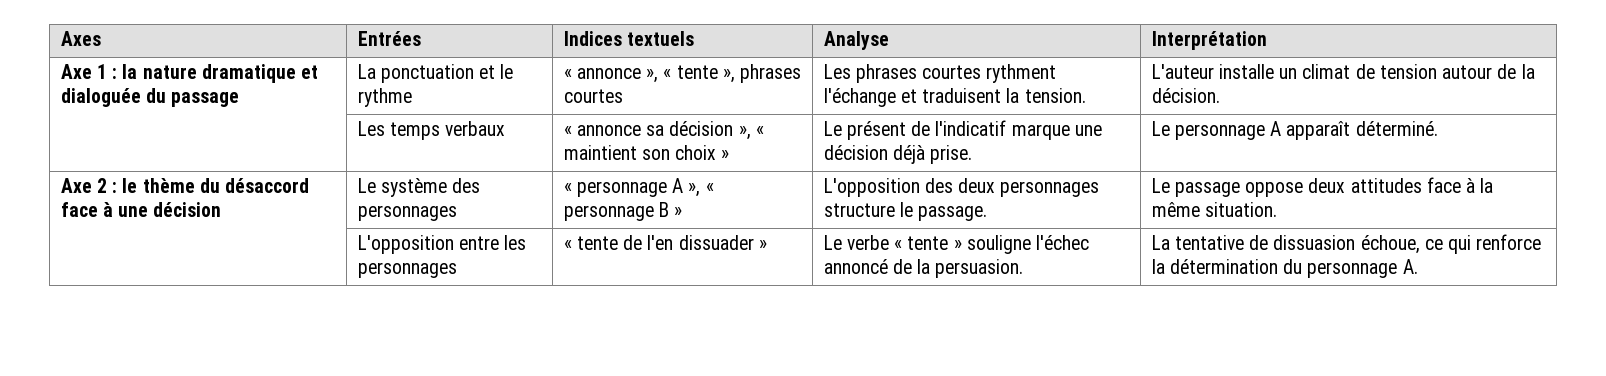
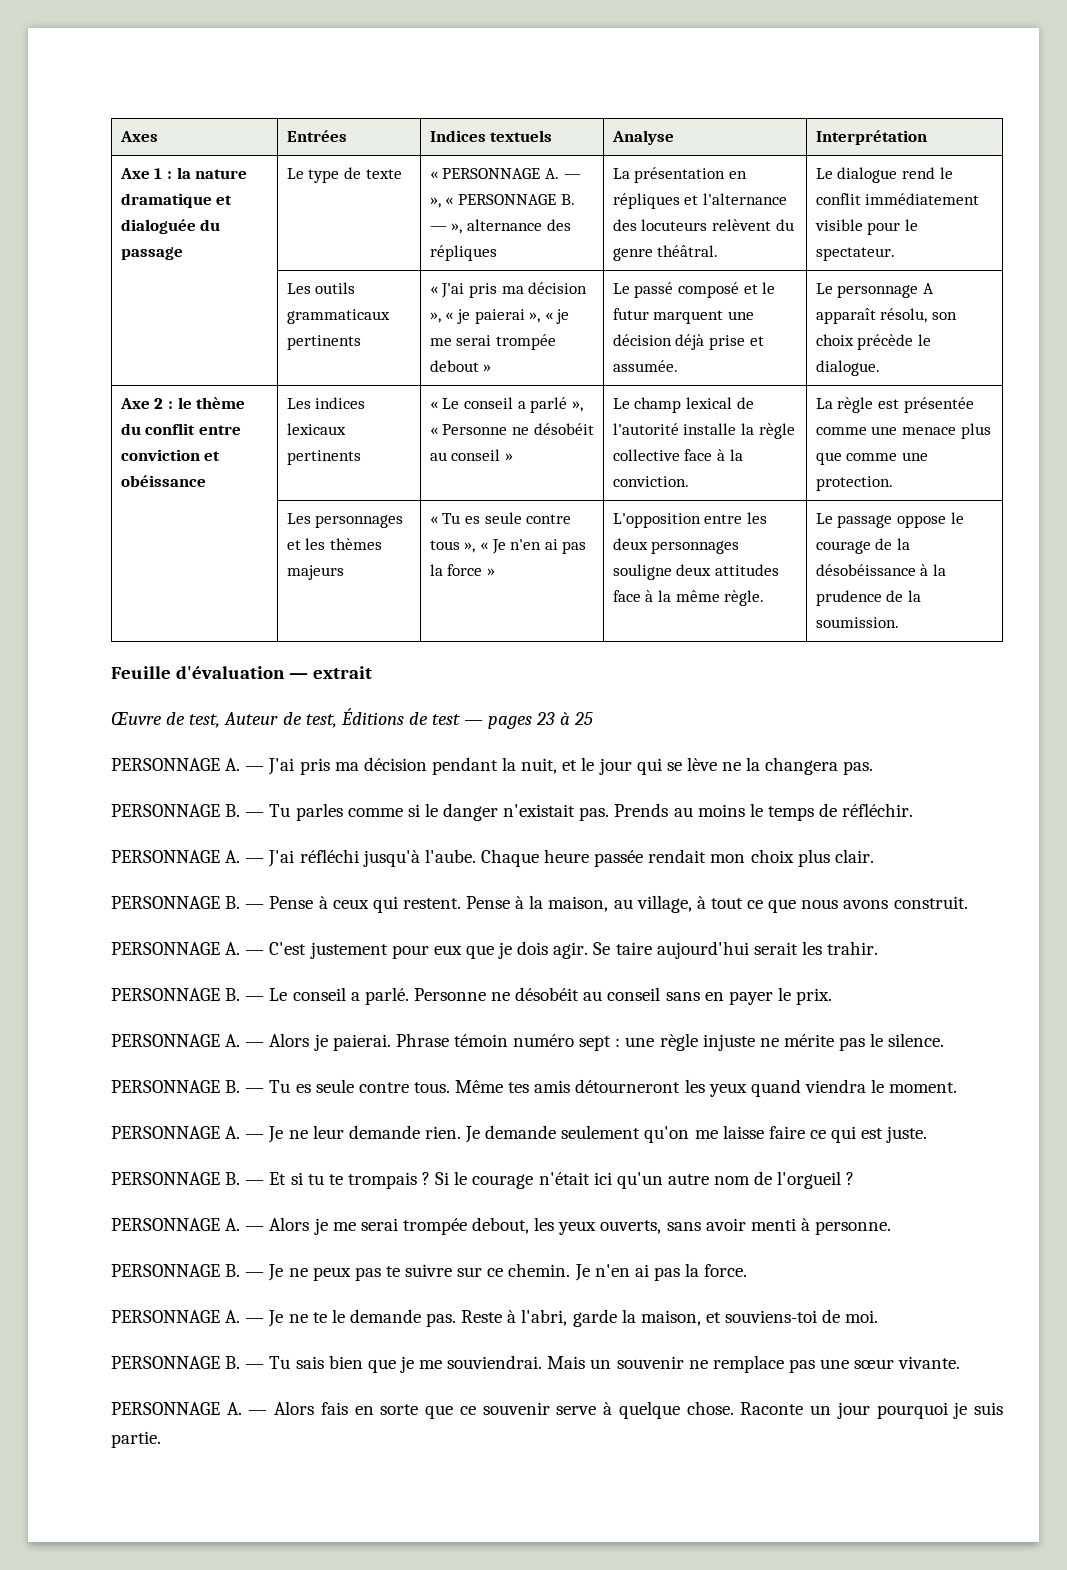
- La ponctuation et le rythme | « annonce », « tente », phrases courtes | Les phrases courtes rythment l'échange et traduisent la tension. | L'auteur installe un climat de tension autour de la décision.
- | Les temps verbaux | « annonce sa décision », « maintient son choix » | Le présent de l'indicatif marque une décision déjà prise. | Le personnage A apparaît déterminé.
+ Le type de texte | « PERSONNAGE A. — », « PERSONNAGE B. — », alternance des répliques | La présentation en répliques et l'alternance des locuteurs relèvent du genre théâtral. | Le dialogue rend le conflit immédiatement visible pour le spectateur.
+ | Les outils grammaticaux pertinents | « J'ai pris ma décision », « je paierai », « je me serai trompée debout » | Le passé composé et le futur marquent une décision déjà prise et assumée. | Le personnage A apparaît résolu, son choix précède le dialogue.
- Axe 2 : le thème du désaccord face à une décision | Le système des personnages | « personnage A », « personnage B » | L'opposition des deux personnages structure le passage. | Le passage oppose deux attitudes face à la même situation.
- | L'opposition entre les personnages | « tente de l'en dissuader » | Le verbe « tente » souligne l'échec annoncé de la persuasion. | La tentative de dissuasion échoue, ce qui renforce la détermination du personnage A.
+ Axe 2 : le thème du conflit entre conviction et obéissance | Les indices lexicaux pertinents | « Le conseil a parlé », « Personne ne désobéit au conseil » | Le champ lexical de l'autorité installe la règle collective face à la conviction. | La règle est présentée comme une menace plus que comme une protection.
+ | Les personnages et les thèmes majeurs | « Tu es seule contre tous », « Je n'en ai pas la force » | L'opposition entre les deux personnages souligne deux attitudes face à la même règle. | Le passage oppose le courage de la désobéissance à la prudence de la soumission.
+ Feuille d'évaluation — extrait
+ Œuvre de test, Auteur de test, Éditions de test — pages 23 à 25
+ PERSONNAGE A. — J'ai pris ma décision pendant la nuit, et le jour qui se lève ne la changera pas.
+ PERSONNAGE B. — Tu parles comme si le danger n'existait pas. Prends au moins le temps de réfléchir.
+ PERSONNAGE A. — J'ai réfléchi jusqu'à l'aube. Chaque heure passée rendait mon choix plus clair.
+ PERSONNAGE B. — Pense à ceux qui restent. Pense à la maison, au village, à tout ce que nous avons construit.
+ PERSONNAGE A. — C'est justement pour eux que je dois agir. Se taire aujourd'hui serait les trahir.
+ PERSONNAGE B. — Le conseil a parlé. Personne ne désobéit au conseil sans en payer le prix.
+ PERSONNAGE A. — Alors je paierai. Phrase témoin numéro sept : une règle injuste ne mérite pas le silence.
+ PERSONNAGE B. — Tu es seule contre tous. Même tes amis détourneront les yeux quand viendra le moment.
+ PERSONNAGE A. — Je ne leur demande rien. Je demande seulement qu'on me laisse faire ce qui est juste.
+ PERSONNAGE B. — Et si tu te trompais ? Si le courage n'était ici qu'un autre nom de l'orgueil ?
+ PERSONNAGE A. — Alors je me serai trompée debout, les yeux ouverts, sans avoir menti à personne.
+ PERSONNAGE B. — Je ne peux pas te suivre sur ce chemin. Je n'en ai pas la force.
+ PERSONNAGE A. — Je ne te le demande pas. Reste à l'abri, garde la maison, et souviens-toi de moi.
+ PERSONNAGE B. — Tu sais bien que je me souviendrai. Mais un souvenir ne remplace pas une sœur vivante.
+ PERSONNAGE A. — Alors fais en sorte que ce souvenir serve à quelque chose. Raconte un jour pourquoi je suis partie.

